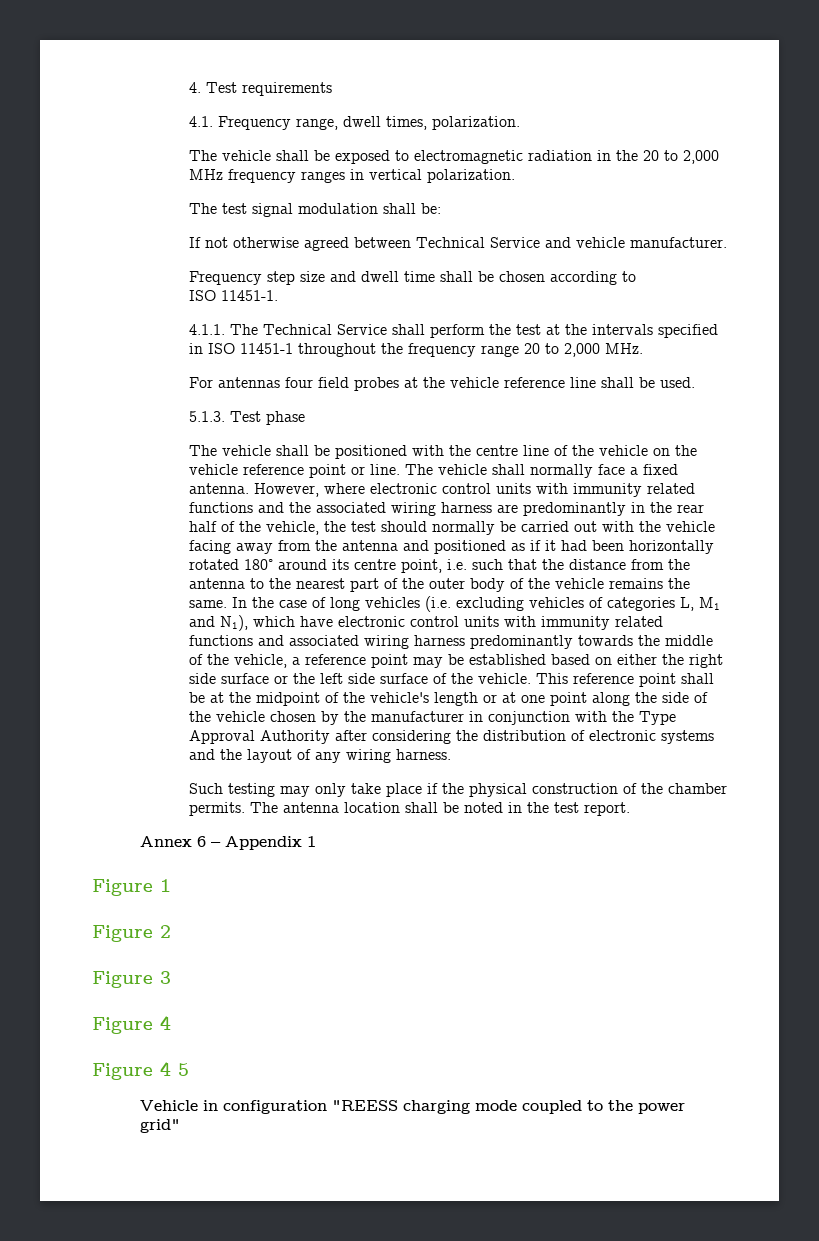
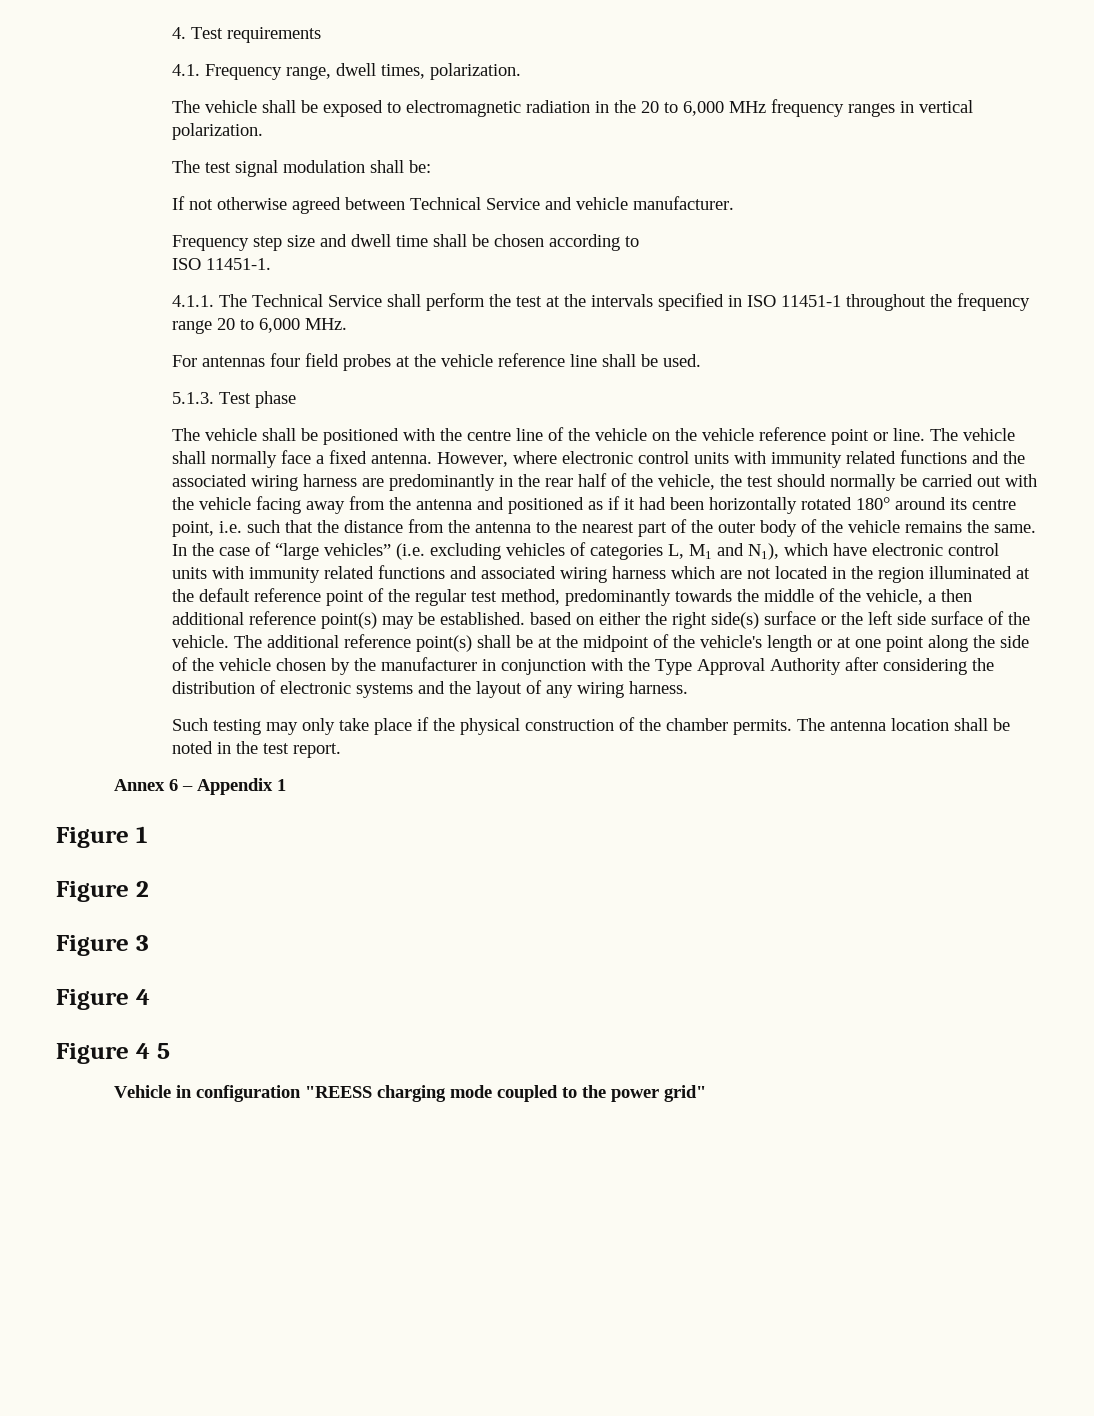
- The vehicle shall be exposed to electromagnetic radiation in the 20 to 2,000 MHz frequency ranges in vertical polarization.
+ The vehicle shall be exposed to electromagnetic radiation in the 20 to 6,000 MHz frequency ranges in vertical polarization.
- 4.1.1. The Technical Service shall perform the test at the intervals specified in ISO 11451-1 throughout the frequency range 20 to 2,000 MHz.
+ 4.1.1. The Technical Service shall perform the test at the intervals specified in ISO 11451-1 throughout the frequency range 20 to 6,000 MHz.
- In the case of long vehicles (i.e. excluding vehicles of categories L, M1 and N1), which have electronic control units with immunity related functions and associated wiring harness predominantly towards the middle of the vehicle, a reference point may be established based on either the right side surface or the left side surface of the vehicle.
+ In the case of “large vehicles” (i.e. excluding vehicles of categories L, M1 and N1), which have electronic control units with immunity related functions and associated wiring harness which are not located in the region illuminated at the default reference point of the regular test method, predominantly towards the middle of the vehicle, a then additional reference point(s) may be established. based on either the right side(s) surface or the left side surface of the vehicle.
- This reference point shall be at the midpoint of the vehicle's length or at one point along the side of the vehicle chosen by the manufacturer in conjunction with the Type Approval Authority after considering the distribution of electronic systems and the layout of any wiring harness.
+ The additional reference point(s) shall be at the midpoint of the vehicle's length or at one point along the side of the vehicle chosen by the manufacturer in conjunction with the Type Approval Authority after considering the distribution of electronic systems and the layout of any wiring harness.

